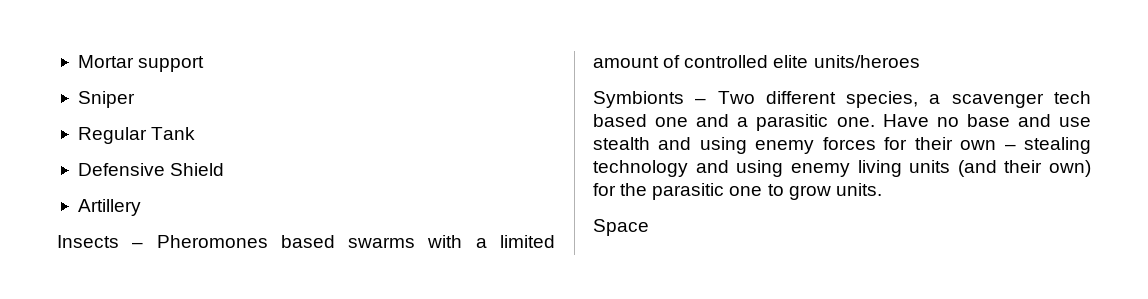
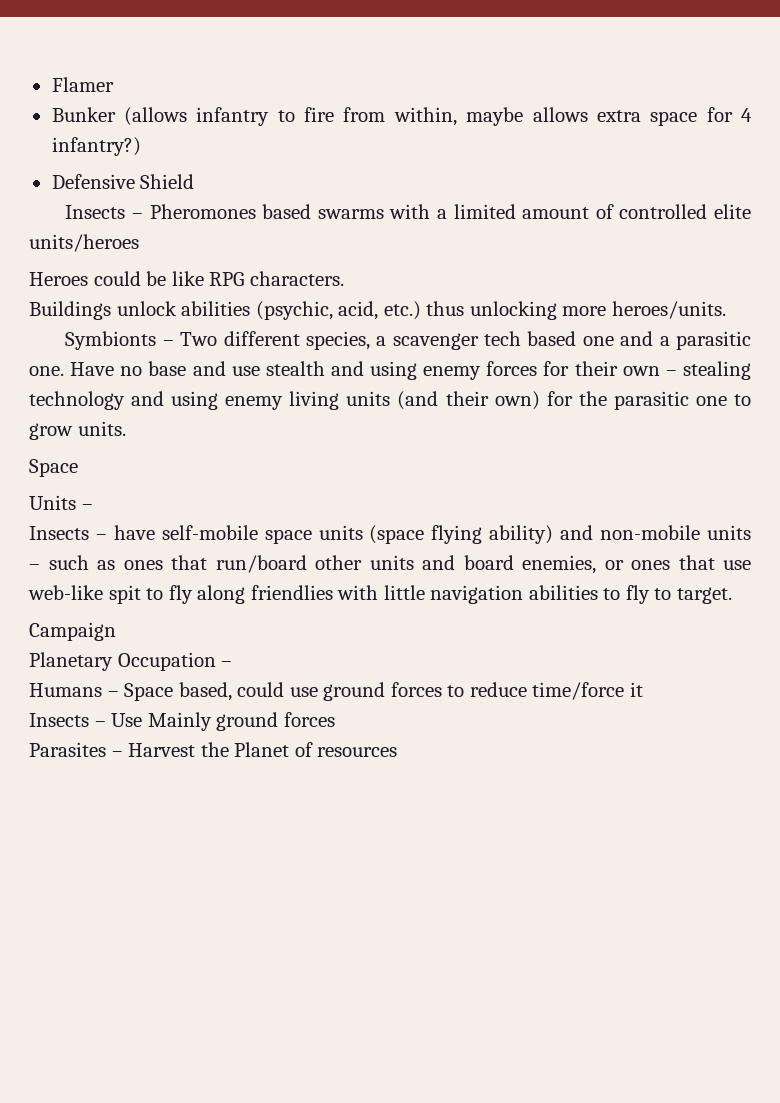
- Mortar support
- Sniper
- Regular Tank
+ Flamer
+ Bunker (allows infantry to fire from within, maybe allows extra space for 4 infantry?)
- Artillery
+ Heroes could be like RPG characters.
+ Buildings unlock abilities (psychic, acid, etc.) thus unlocking more heroes/units.
+ Units –
+ Insects – have self-mobile space units (space flying ability) and non-mobile units – such as ones that run/board other units and board enemies, or ones that use web-like spit to fly along friendlies with little navigation abilities to fly to target.
+ Campaign
+ Planetary Occupation –
+ Humans – Space based, could use ground forces to reduce time/force it
+ Insects – Use Mainly ground forces
+ Parasites – Harvest the Planet of resources

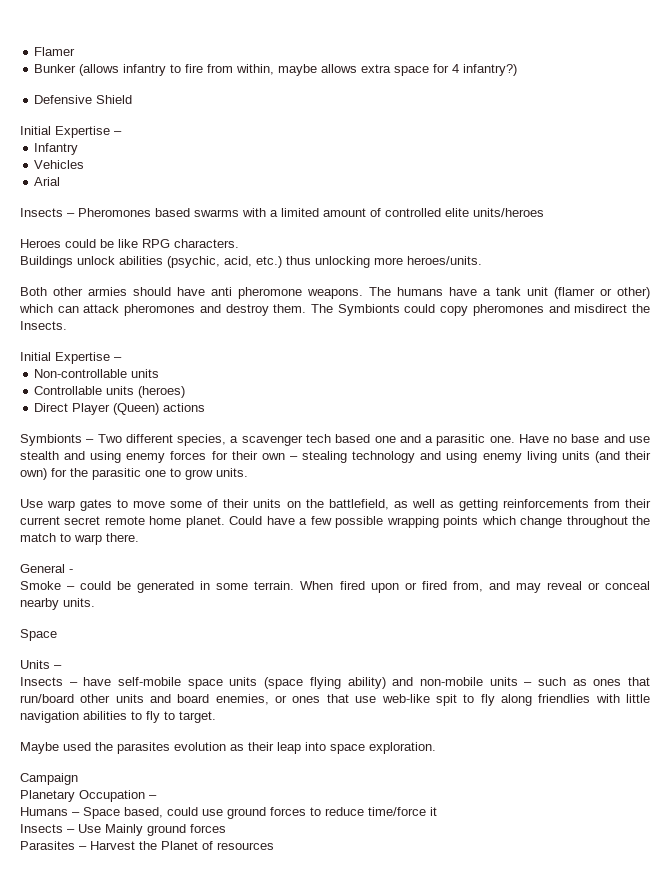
  Defensive Shield
+ Initial Expertise –
+ Infantry
+ Vehicles
+ Arial
+ Both other armies should have anti pheromone weapons. The humans have a tank unit (flamer or other) which can attack pheromones and destroy them. The Symbionts could copy pheromones and misdirect the Insects.
+ Initial Expertise –
+ Non-controllable units
+ Controllable units (heroes)
+ Direct Player (Queen) actions
+ Use warp gates to move some of their units on the battlefield, as well as getting reinforcements from their current secret remote home planet. Could have a few possible wrapping points which change throughout the match to warp there.
+ General -
+ Smoke – could be generated in some terrain. When fired upon or fired from, and may reveal or conceal nearby units.
+ Maybe used the parasites evolution as their leap into space exploration.

